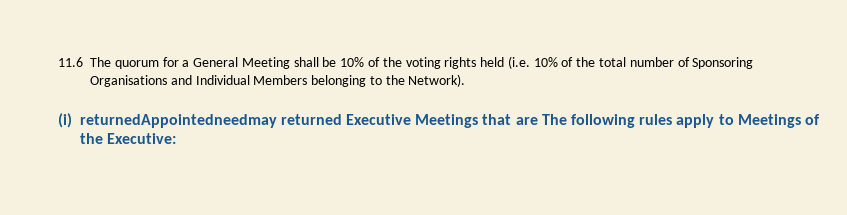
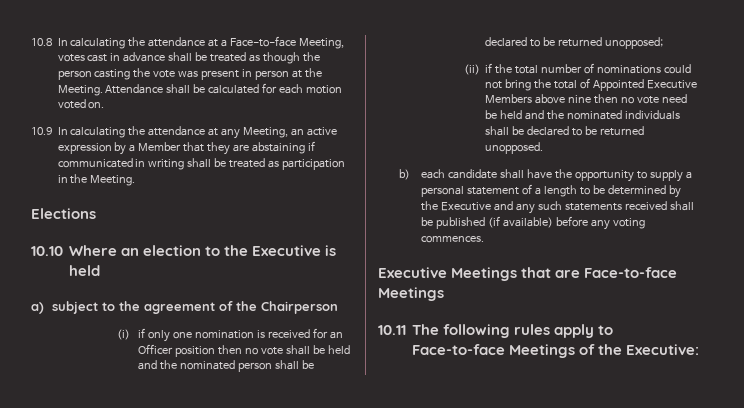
- 11.6 The quorum for a General Meeting shall be 10% of the voting rights held (i.e. 10% of the total number of Sponsoring Organisations and Individual Members belonging to the Network).
- (i) returnedAppointedneedmay returned Executive Meetings that are The following rules apply to Meetings of the Executive:
+ 10.8 In calculating the attendance at a Face-to-face Meeting, votes cast in advance shall be treated as though the person casting the vote was present in person at the Meeting. Attendance shall be calculated for each motion voted on.
+ 10.9 In calculating the attendance at any Meeting, an active expression by a Member that they are abstaining if communicated in writing shall be treated as participation in the Meeting.
+ Elections
+ 10.10 Where an election to the Executive is held
+ a) subject to the agreement of the Chairperson
+ (i) if only one nomination is received for an Officer position then no vote shall be held and the nominated person shall be declared to be returned unopposed;
+ (ii) if the total number of nominations could not bring the total of Appointed Executive Members above nine then no vote need be held and the nominated individuals shall be declared to be returned unopposed.
+ b) each candidate shall have the opportunity to supply a personal statement of a length to be determined by the Executive and any such statements received shall be published (if available) before any voting commences.
+ Executive Meetings that are Face-to-face Meetings
+ 10.11 The following rules apply to Face-to-face Meetings of the Executive:

